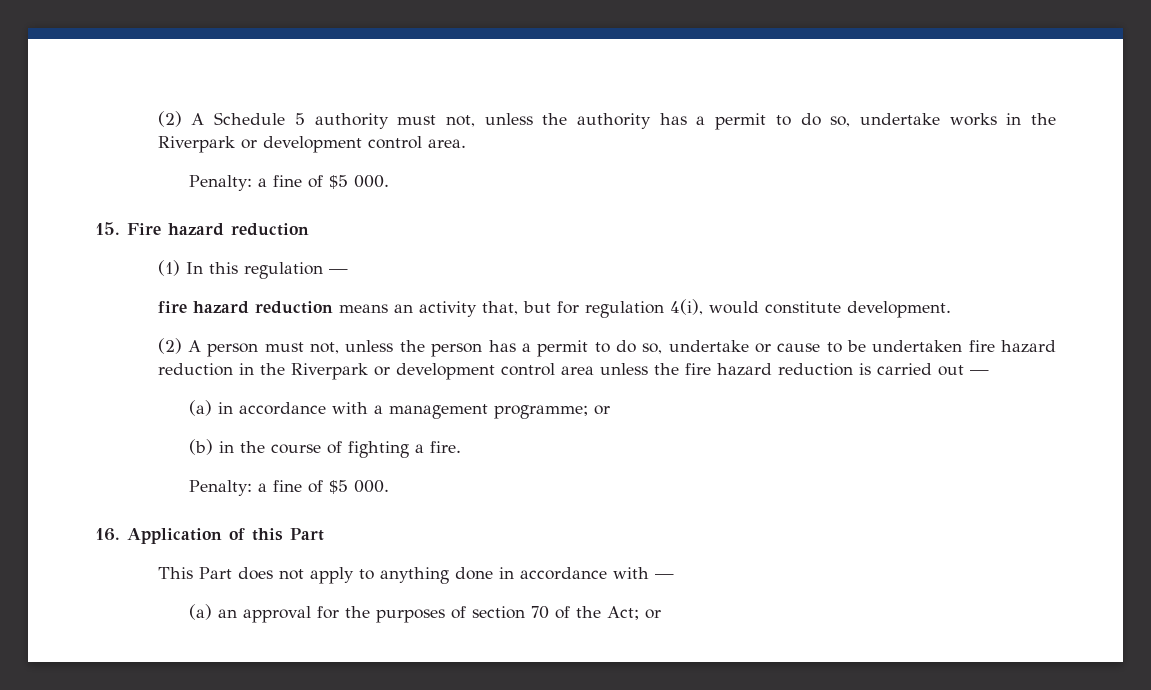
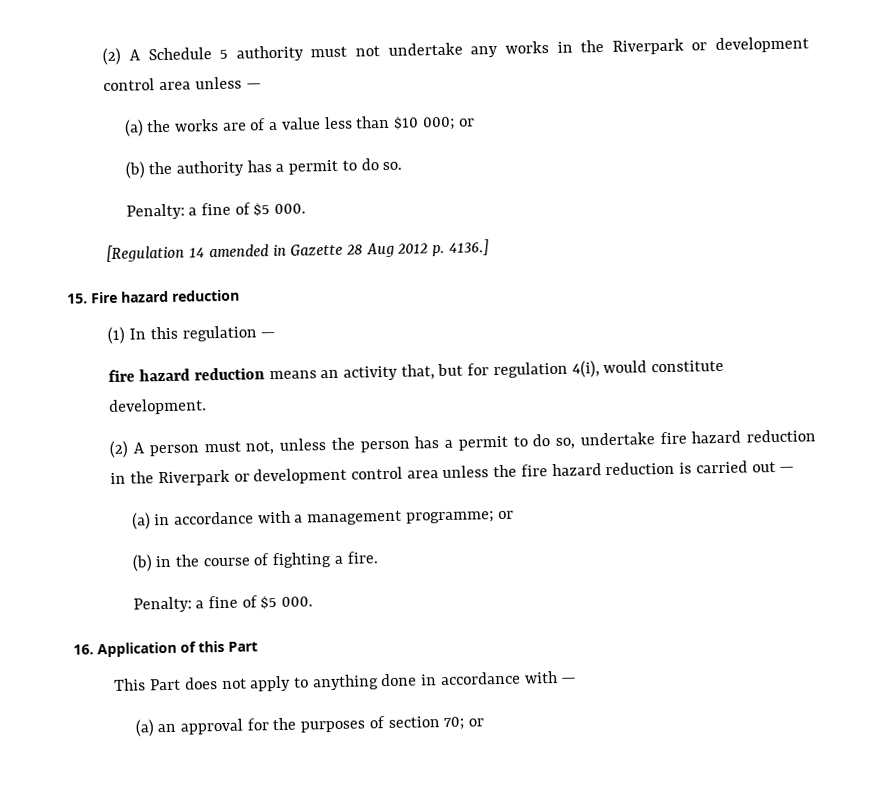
- (2) A Schedule 5 authority must not, unless the authority has a permit to do so, undertake works in the Riverpark or development control area.
+ (2) A Schedule 5 authority must not undertake any works in the Riverpark or development control area unless —
+ (a) the works are of a value less than $10 000; or
+ (b) the authority has a permit to do so.
  Penalty: a fine of $5 000.
+ [Regulation 14 amended in Gazette 28 Aug 2012 p. 4136.]
- (2) A person must not, unless the person has a permit to do so, undertake or cause to be undertaken fire hazard reduction in the Riverpark or development control area unless the fire hazard reduction is carried out —
+ (2) A person must not, unless the person has a permit to do so, undertake fire hazard reduction in the Riverpark or development control area unless the fire hazard reduction is carried out —
- (a) an approval for the purposes of section 70 of the Act; or
+ (a) an approval for the purposes of section 70; or

